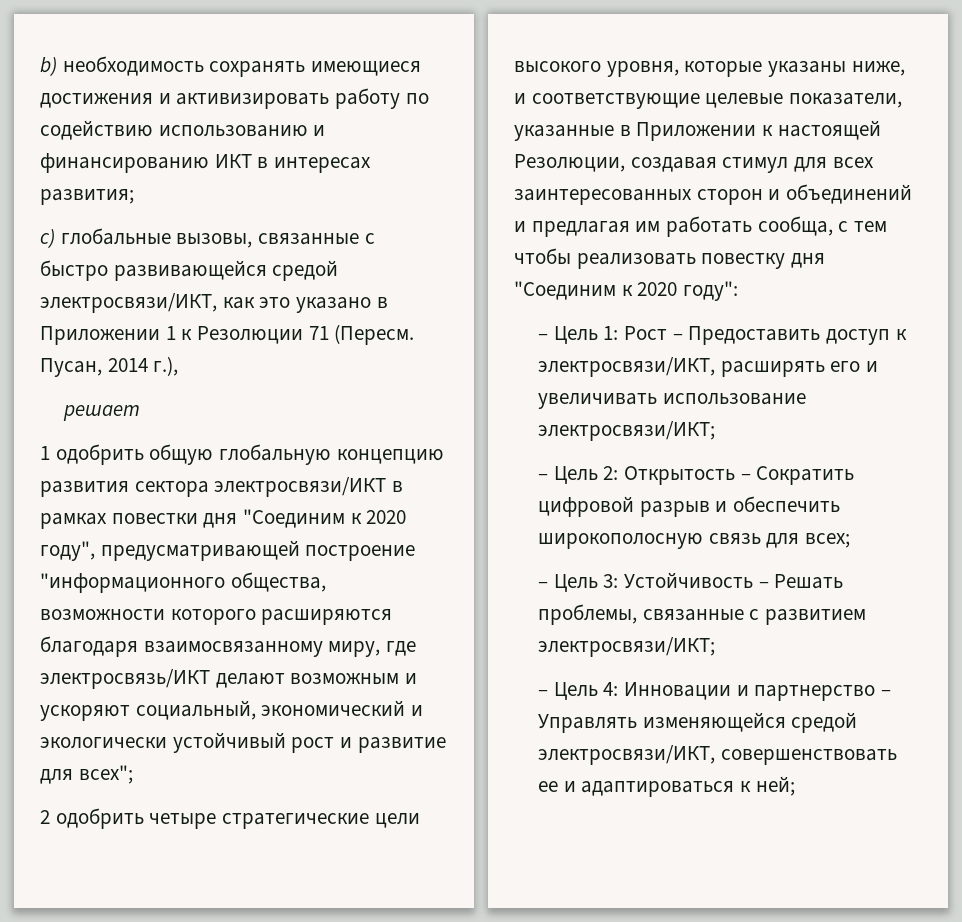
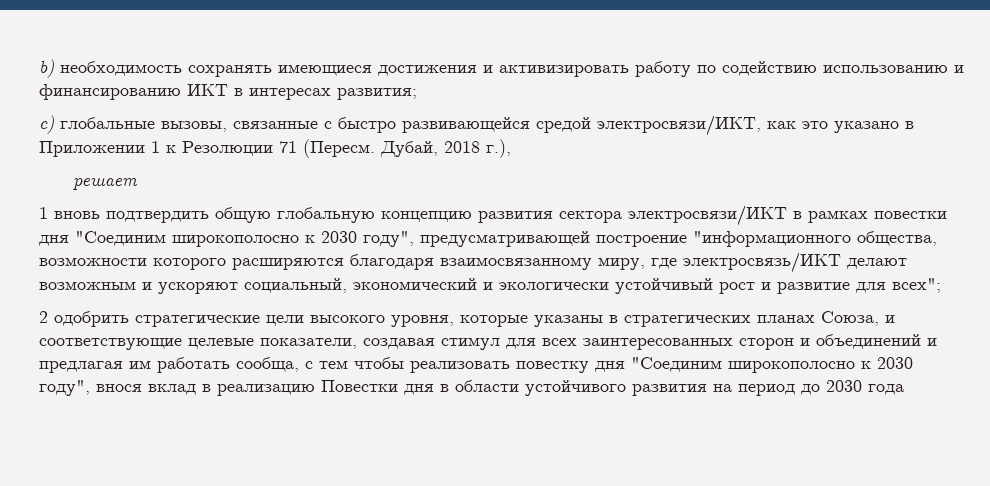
- Пусан, 2014 г.),
+ Дубай, 2018 г.),
- 1 одобрить общую глобальную концепцию развития сектора электросвязи/ИКТ в рамках повестки дня "Соединим к 2020 году", предусматривающей построение "информационного общества, возможности которого расширяются благодаря взаимосвязанному миру, где электросвязь/ИКТ делают возможным и ускоряют социальный, экономический и экологически устойчивый рост и развитие для всех";
+ 1 вновь подтвердить общую глобальную концепцию развития сектора электросвязи/ИКТ в рамках повестки дня "Соединим широкополосно к 2030 году", предусматривающей построение "информационного общества, возможности которого расширяются благодаря взаимосвязанному миру, где электросвязь/ИКТ делают возможным и ускоряют социальный, экономический и экологически устойчивый рост и развитие для всех";
- 2 одобрить четыре стратегические цели высокого уровня, которые указаны ниже, и соответствующие целевые показатели, указанные в Приложении к настоящей Резолюции, создавая стимул для всех заинтересованных сторон и объединений и предлагая им работать сообща, с тем чтобы реализовать повестку дня "Соединим к 2020 году":
- – Цель 1: Рост – Предоставить доступ к электросвязи/ИКТ, расширять его и увеличивать использование электросвязи/ИКТ;
- – Цель 2: Открытость – Сократить цифровой разрыв и обеспечить широкополосную связь для всех;
- – Цель 3: Устойчивость – Решать проблемы, связанные с развитием электросвязи/ИКТ;
- – Цель 4: Инновации и партнерство – Управлять изменяющейся средой электросвязи/ИКТ, совершенствовать ее и адаптироваться к ней;
+ 2 одобрить стратегические цели высокого уровня, которые указаны в стратегических планах Союза, и соответствующие целевые показатели, создавая стимул для всех заинтересованных сторон и объединений и предлагая им работать сообща, с тем чтобы реализовать повестку дня "Соединим широкополосно к 2030 году", внося вклад в реализацию Повестки дня в области устойчивого развития на период до 2030 года

